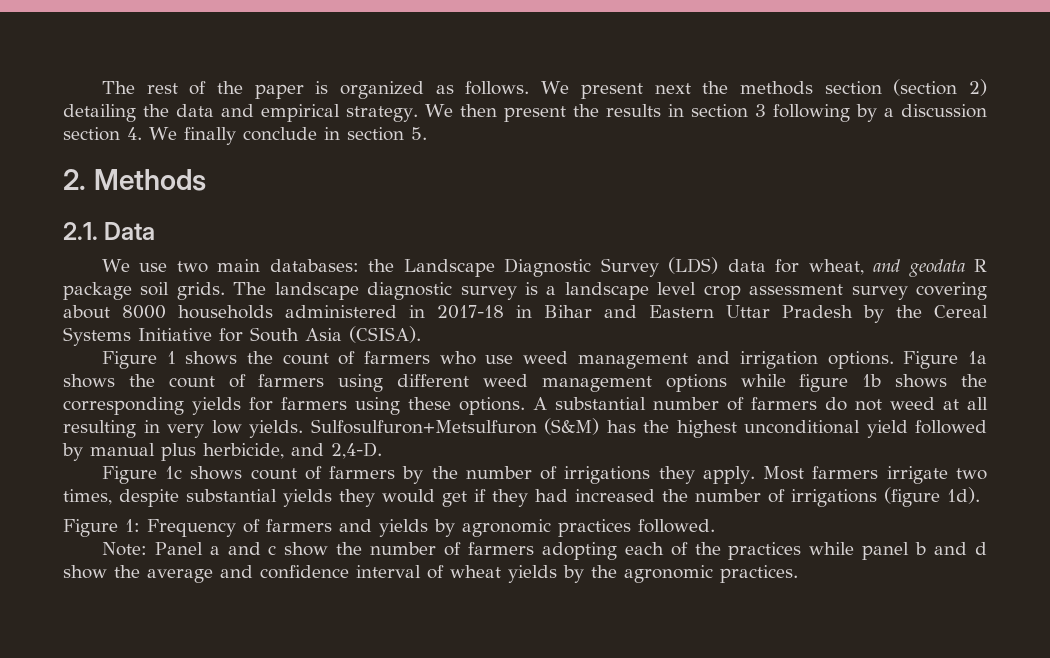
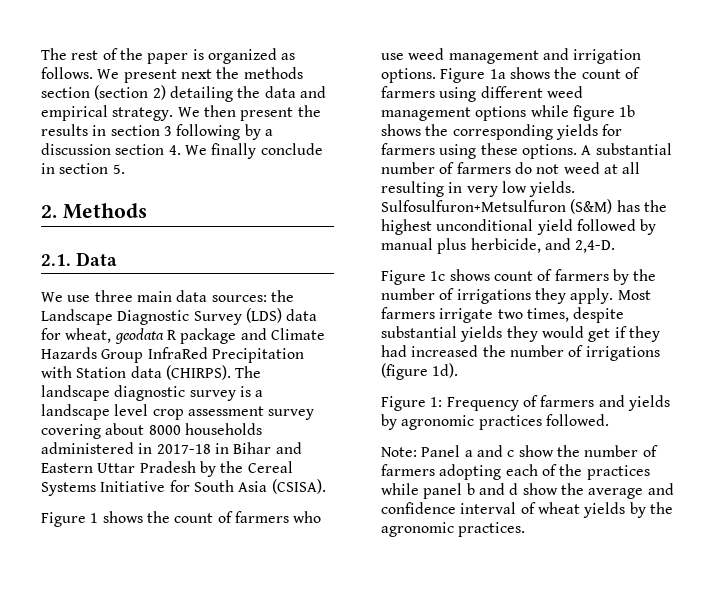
- We use two main databases: the Landscape Diagnostic Survey (LDS) data for wheat, and geodata R package soil grids.
+ We use three main data sources: the Landscape Diagnostic Survey (LDS) data for wheat, geodata R package and Climate Hazards Group InfraRed Precipitation with Station data (CHIRPS).

